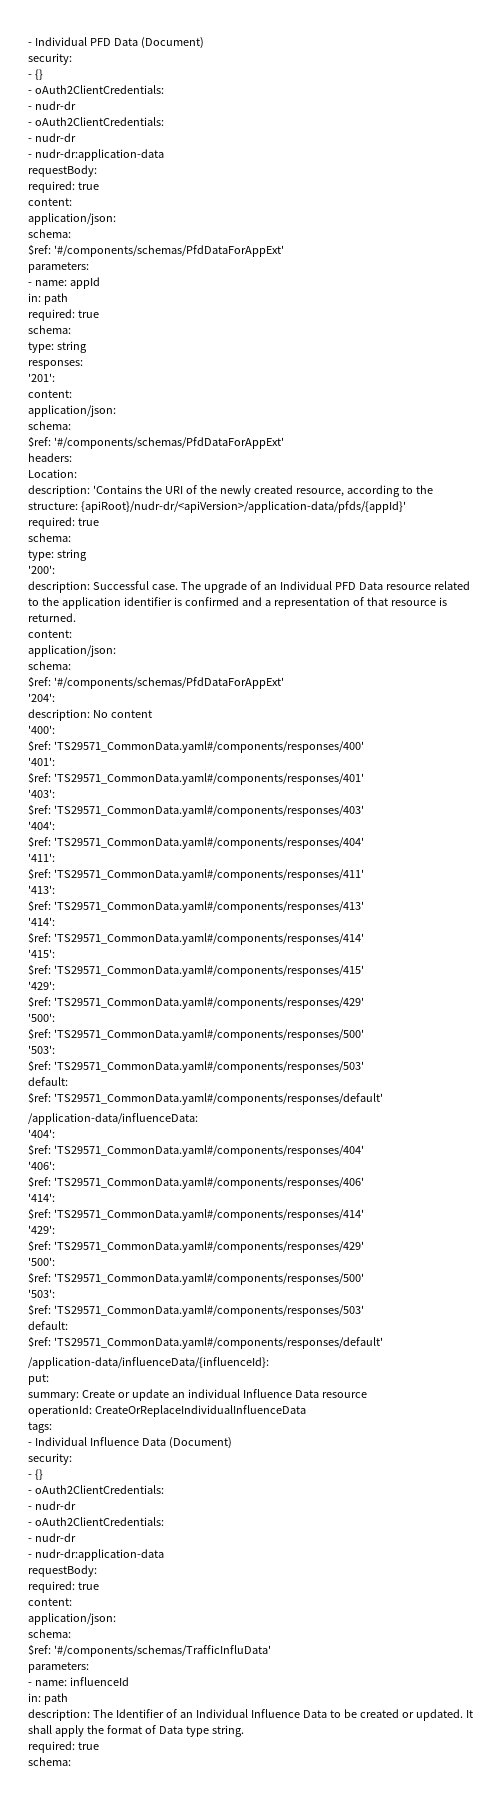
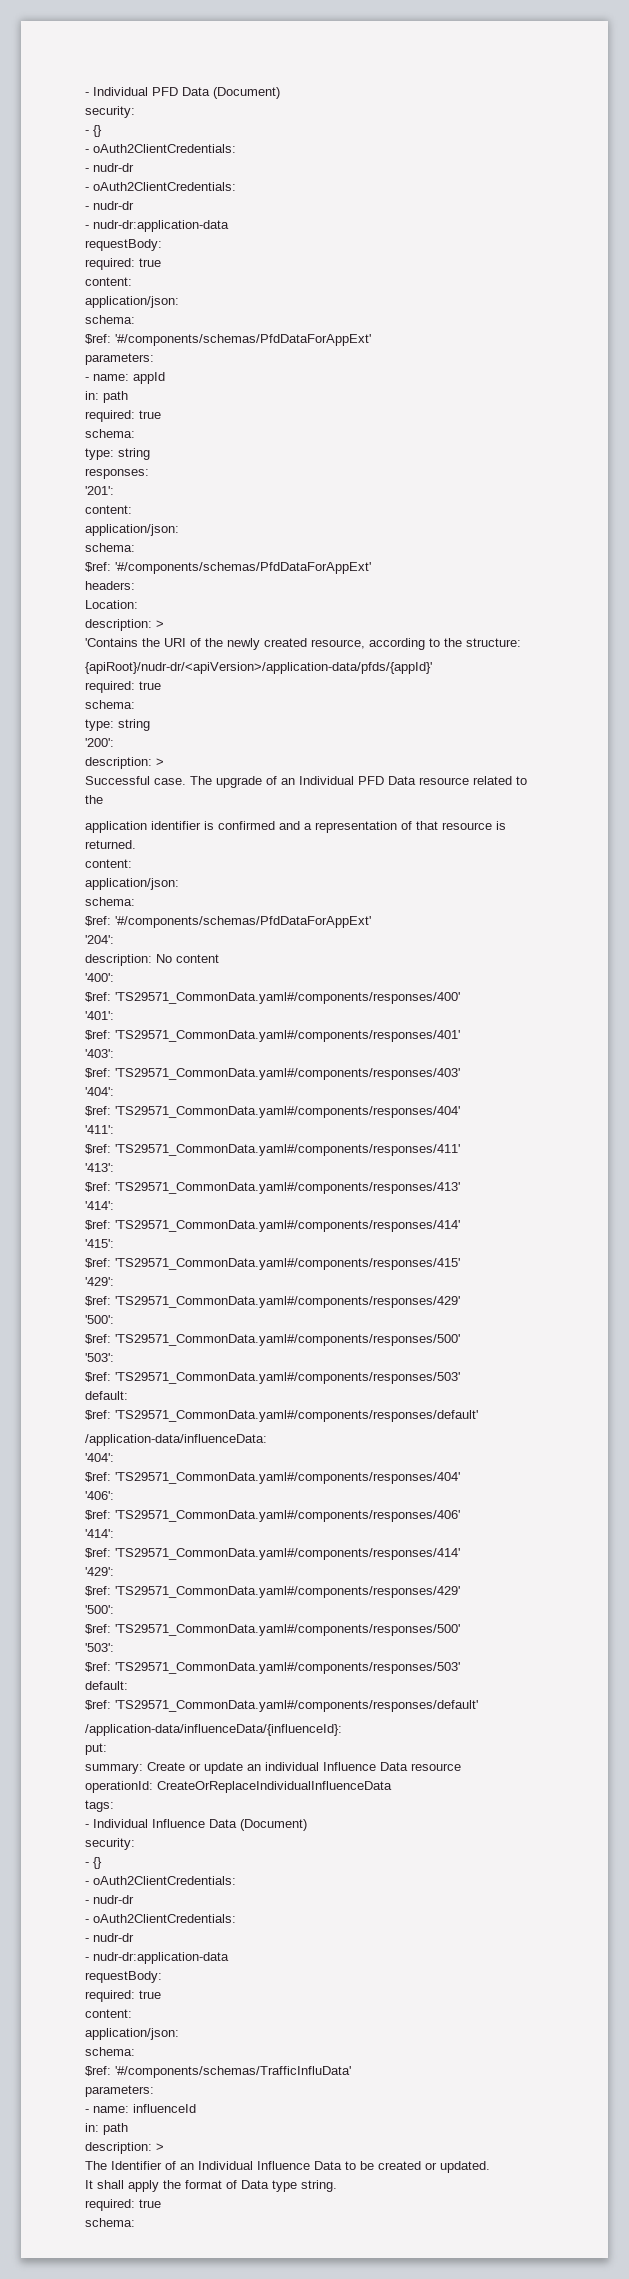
  Location:
- description: 'Contains the URI of the newly created resource, according to the structure: {apiRoot}/nudr-dr/<apiVersion>/application-data/pfds/{appId}'
+ description: >
+ 'Contains the URI of the newly created resource, according to the structure:
+ {apiRoot}/nudr-dr/<apiVersion>/application-data/pfds/{appId}'
  '200':
- description: Successful case.
+ description: >
+ Successful case.
- The upgrade of an Individual PFD Data resource related to the application identifier is confirmed and a representation of that resource is returned.
+ The upgrade of an Individual PFD Data resource related to the
+ application identifier is confirmed and a representation of that resource is returned.
  - name: influenceId
  in: path
- description: The Identifier of an Individual Influence Data to be created or updated. It shall apply the format of Data type string.
+ description: >
+ The Identifier of an Individual Influence Data to be created or updated.
+ It shall apply the format of Data type string.

